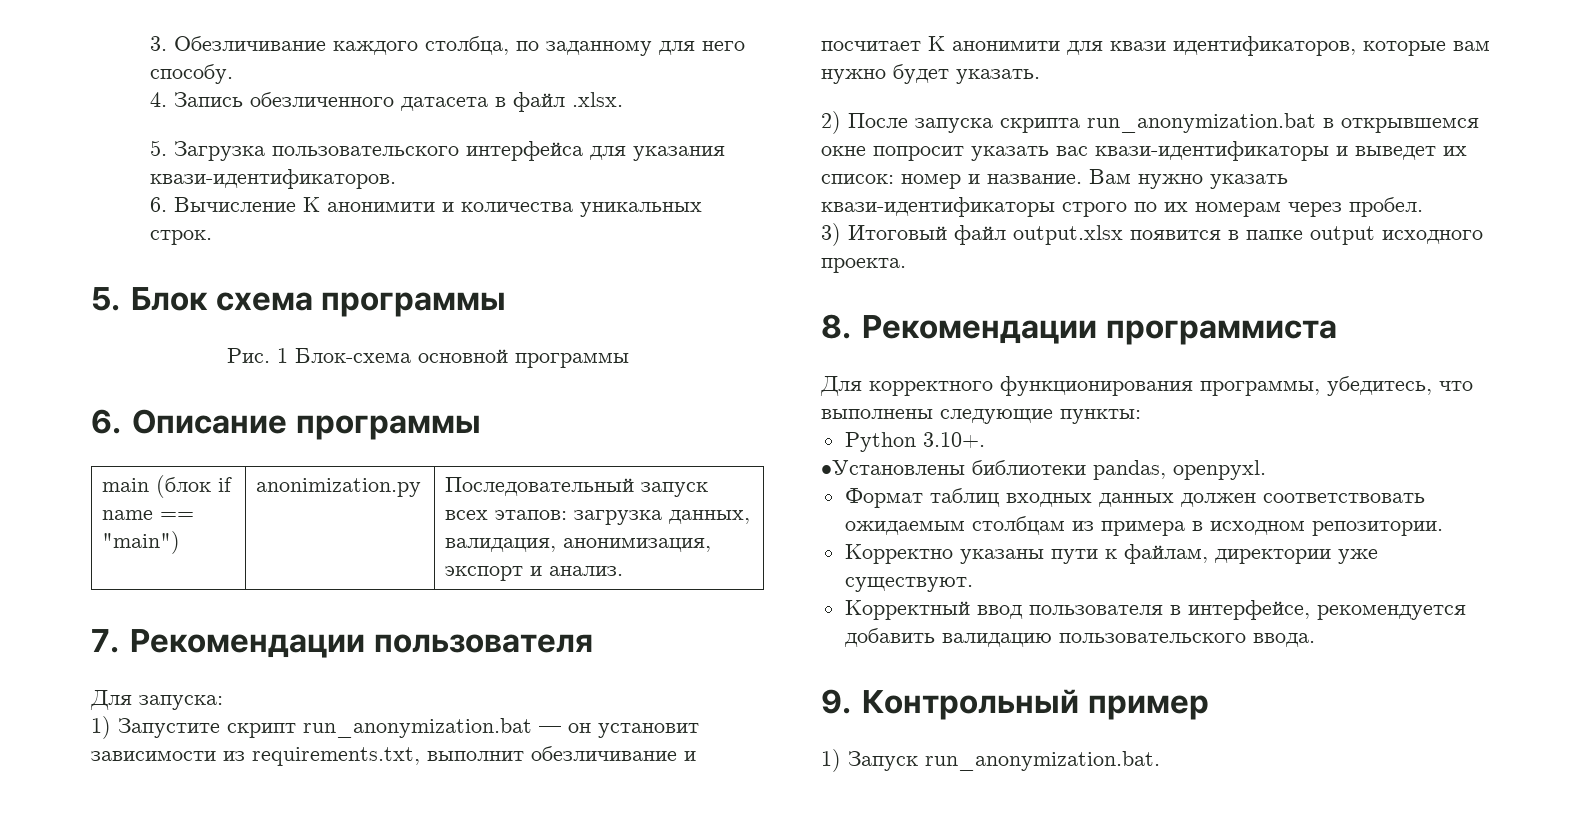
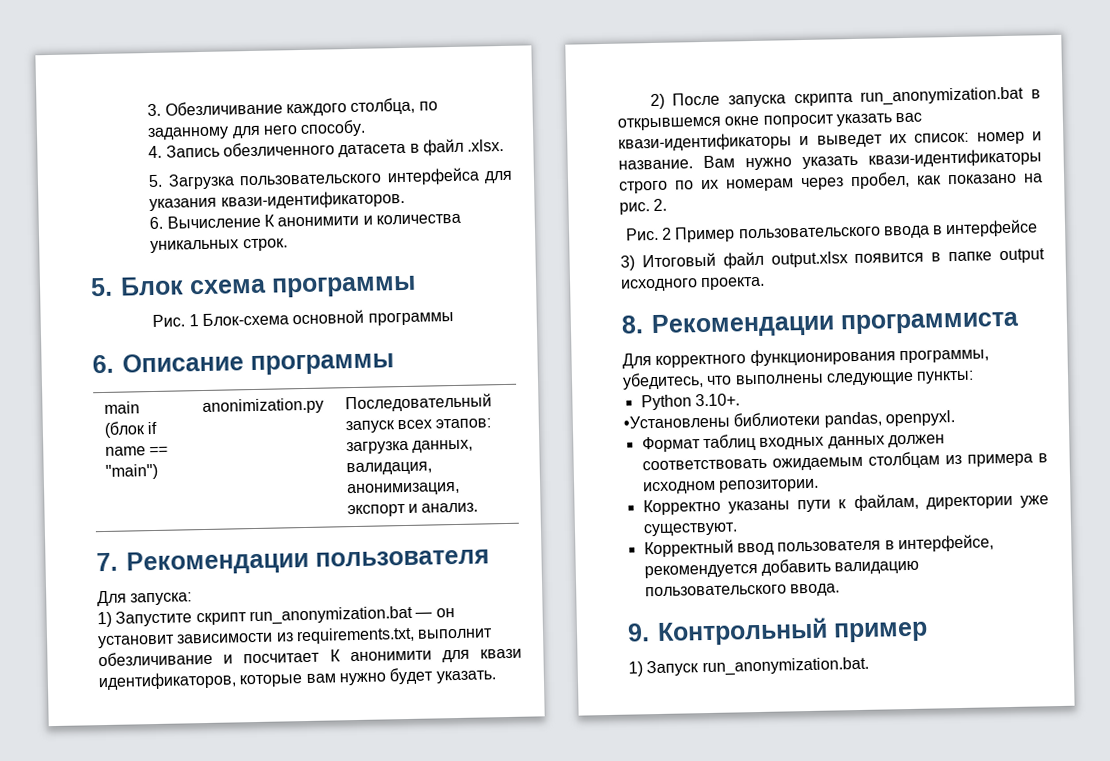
- Вам нужно указать квази-идентификаторы строго по их номерам через пробел.
+ Вам нужно указать квази-идентификаторы строго по их номерам через пробел, как показано на рис. 2.
+ Рис. 2 Пример пользовательского ввода в интерфейсе

